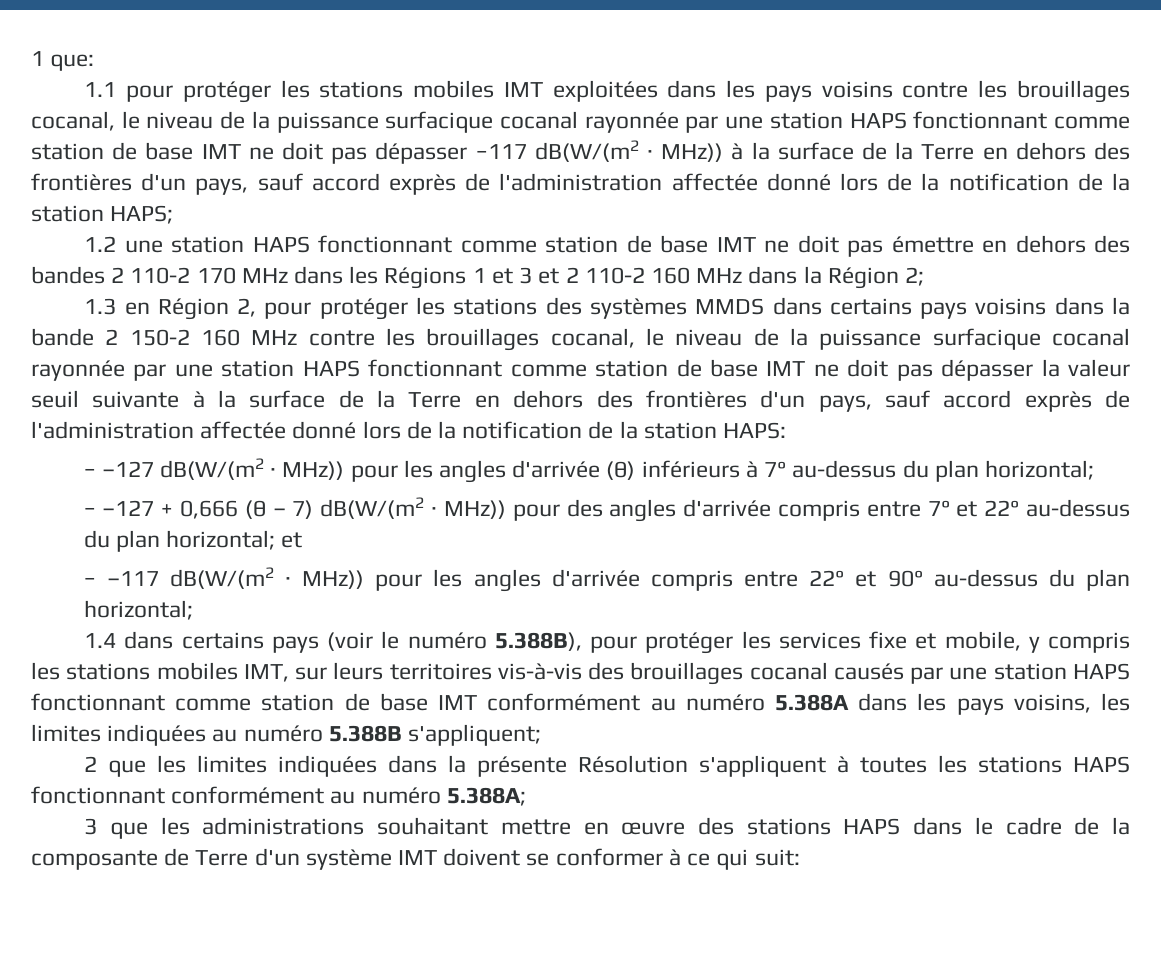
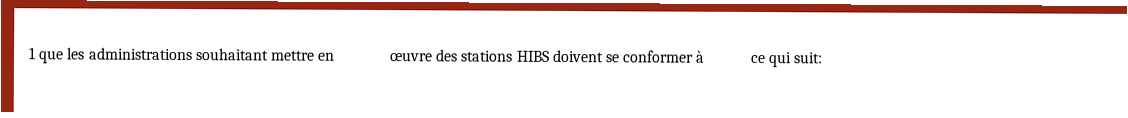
- 1 que:
- 1.1 pour protéger les stations mobiles IMT exploitées dans les pays voisins contre les brouillages cocanal, le niveau de la puissance surfacique cocanal rayonnée par une station HAPS fonctionnant comme station de base IMT ne doit pas dépasser −117 dB(W/(m2 · MHz)) à la surface de la Terre en dehors des frontières d'un pays, sauf accord exprès de l'administration affectée donné lors de la notification de la station HAPS;
- 1.2 une station HAPS fonctionnant comme station de base IMT ne doit pas émettre en dehors des bandes 2 110-2 170 MHz dans les Régions 1 et 3 et 2 110-2 160 MHz dans la Région 2;
- 1.3 en Région 2, pour protéger les stations des systèmes MMDS dans certains pays voisins dans la bande 2 150-2 160 MHz contre les brouillages cocanal, le niveau de la puissance surfacique cocanal rayonnée par une station HAPS fonctionnant comme station de base IMT ne doit pas dépasser la valeur seuil suivante à la surface de la Terre en dehors des frontières d'un pays, sauf accord exprès de l'administration affectée donné lors de la notification de la station HAPS:
- − –127 dB(W/(m2 · MHz)) pour les angles d'arrivée (θ) inférieurs à 7° au-dessus du plan horizontal;
- − –127 + 0,666 (θ – 7) dB(W/(m2 · MHz)) pour des angles d'arrivée compris entre 7° et 22° au-dessus du plan horizontal; et
- − –117 dB(W/(m2 · MHz)) pour les angles d'arrivée compris entre 22° et 90° au-dessus du plan horizontal;
- 1.4 dans certains pays (voir le numéro 5.388B), pour protéger les services fixe et mobile, y compris les stations mobiles IMT, sur leurs territoires vis-à-vis des brouillages cocanal causés par une station HAPS fonctionnant comme station de base IMT conformément au numéro 5.388A dans les pays voisins, les limites indiquées au numéro 5.388B s'appliquent;
- 2 que les limites indiquées dans la présente Résolution s'appliquent à toutes les stations HAPS fonctionnant conformément au numéro 5.388A;
- 3 que les administrations souhaitant mettre en œuvre des stations HAPS dans le cadre de la composante de Terre d'un système IMT doivent se conformer à ce qui suit:
+ 1 que les administrations souhaitant mettre en œuvre des stations HIBS doivent se conformer à ce qui suit:

